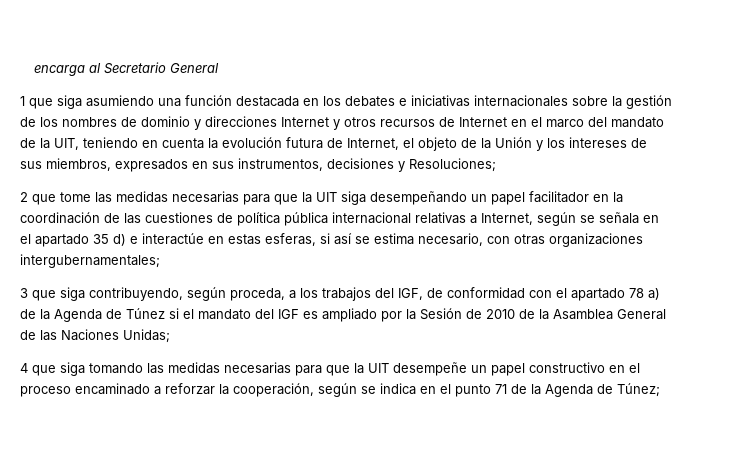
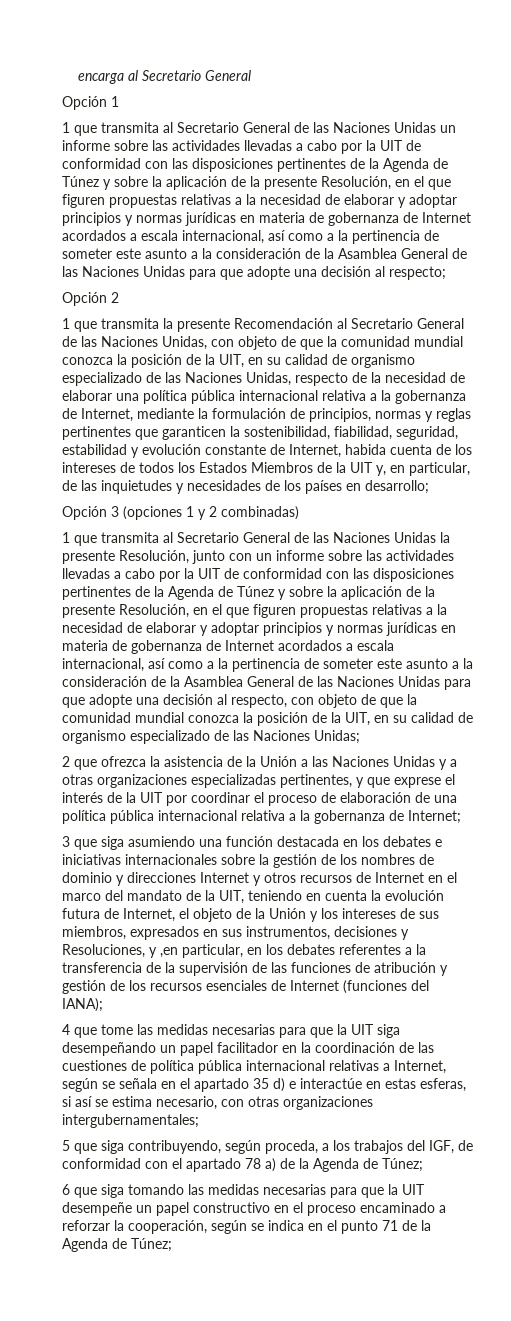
- 1 que siga asumiendo una función destacada en los debates e iniciativas internacionales sobre la gestión de los nombres de dominio y direcciones Internet y otros recursos de Internet en el marco del mandato de la UIT, teniendo en cuenta la evolución futura de Internet, el objeto de la Unión y los intereses de sus miembros, expresados en sus instrumentos, decisiones y Resoluciones;
- 2 que tome las medidas necesarias para que la UIT siga desempeñando un papel facilitador en la coordinación de las cuestiones de política pública internacional relativas a Internet, según se señala en el apartado 35 d) e interactúe en estas esferas, si así se estima necesario, con otras organizaciones intergubernamentales;
+ Opción 1
+ 1 que transmita al Secretario General de las Naciones Unidas un informe sobre las actividades llevadas a cabo por la UIT de conformidad con las disposiciones pertinentes de la Agenda de Túnez y sobre la aplicación de la presente Resolución, en el que figuren propuestas relativas a la necesidad de elaborar y adoptar principios y normas jurídicas en materia de gobernanza de Internet acordados a escala internacional, así como a la pertinencia de someter este asunto a la consideración de la Asamblea General de las Naciones Unidas para que adopte una decisión al respecto;
+ Opción 2
+ 1 que transmita la presente Recomendación al Secretario General de las Naciones Unidas, con objeto de que la comunidad mundial conozca la posición de la UIT, en su calidad de organismo especializado de las Naciones Unidas, respecto de la necesidad de elaborar una política pública internacional relativa a la gobernanza de Internet, mediante la formulación de principios, normas y reglas pertinentes que garanticen la sostenibilidad, fiabilidad, seguridad, estabilidad y evolución constante de Internet, habida cuenta de los intereses de todos los Estados Miembros de la UIT y, en particular, de las inquietudes y necesidades de los países en desarrollo;
+ Opción 3 (opciones 1 y 2 combinadas)
+ 1 que transmita al Secretario General de las Naciones Unidas la presente Resolución, junto con un informe sobre las actividades llevadas a cabo por la UIT de conformidad con las disposiciones pertinentes de la Agenda de Túnez y sobre la aplicación de la presente Resolución, en el que figuren propuestas relativas a la necesidad de elaborar y adoptar principios y normas jurídicas en materia de gobernanza de Internet acordados a escala internacional, así como a la pertinencia de someter este asunto a la consideración de la Asamblea General de las Naciones Unidas para que adopte una decisión al respecto, con objeto de que la comunidad mundial conozca la posición de la UIT, en su calidad de organismo especializado de las Naciones Unidas;
+ 2 que ofrezca la asistencia de la Unión a las Naciones Unidas y a otras organizaciones especializadas pertinentes, y que exprese el interés de la UIT por coordinar el proceso de elaboración de una política pública internacional relativa a la gobernanza de Internet;
+ 3 que siga asumiendo una función destacada en los debates e iniciativas internacionales sobre la gestión de los nombres de dominio y direcciones Internet y otros recursos de Internet en el marco del mandato de la UIT, teniendo en cuenta la evolución futura de Internet, el objeto de la Unión y los intereses de sus miembros, expresados en sus instrumentos, decisiones y Resoluciones, y ,en particular, en los debates referentes a la transferencia de la supervisión de las funciones de atribución y gestión de los recursos esenciales de Internet (funciones del IANA);
+ 4 que tome las medidas necesarias para que la UIT siga desempeñando un papel facilitador en la coordinación de las cuestiones de política pública internacional relativas a Internet, según se señala en el apartado 35 d) e interactúe en estas esferas, si así se estima necesario, con otras organizaciones intergubernamentales;
- 3 que siga contribuyendo, según proceda, a los trabajos del IGF, de conformidad con el apartado 78 a) de la Agenda de Túnez si el mandato del IGF es ampliado por la Sesión de 2010 de la Asamblea General de las Naciones Unidas;
- 4 que siga tomando las medidas necesarias para que la UIT desempeñe un papel constructivo en el proceso encaminado a reforzar la cooperación, según se indica en el punto 71 de la Agenda de Túnez;
+ 5 que siga contribuyendo, según proceda, a los trabajos del IGF, de conformidad con el apartado 78 a) de la Agenda de Túnez;
+ 6 que siga tomando las medidas necesarias para que la UIT desempeñe un papel constructivo en el proceso encaminado a reforzar la cooperación, según se indica en el punto 71 de la Agenda de Túnez;

